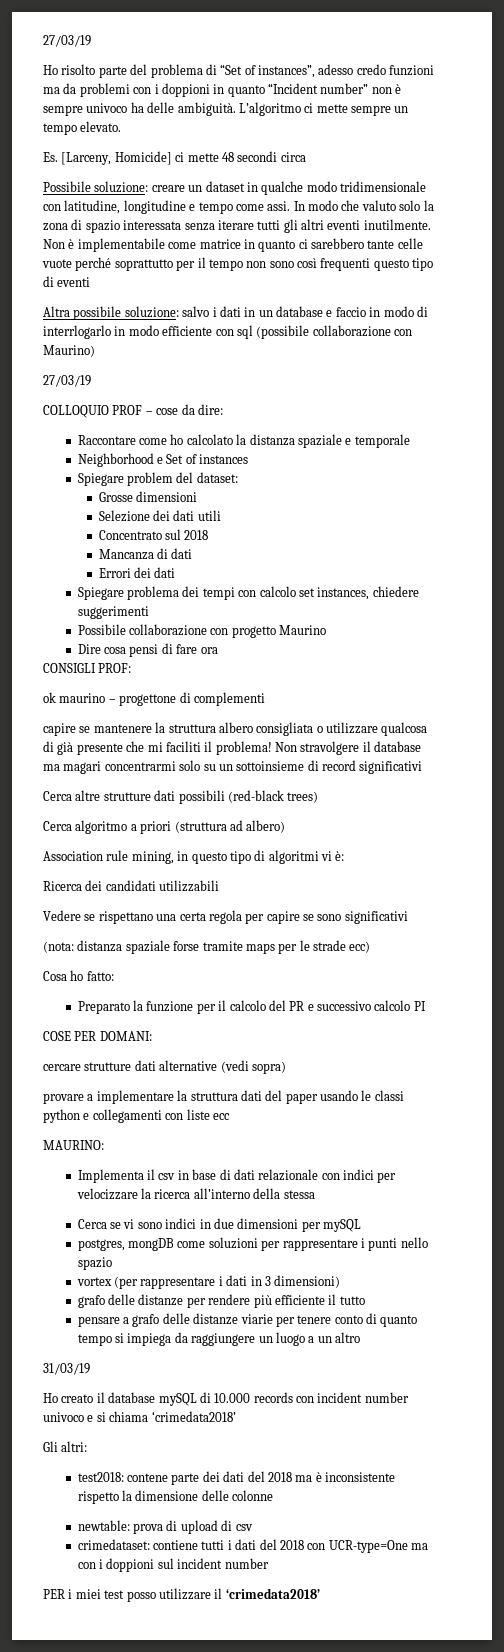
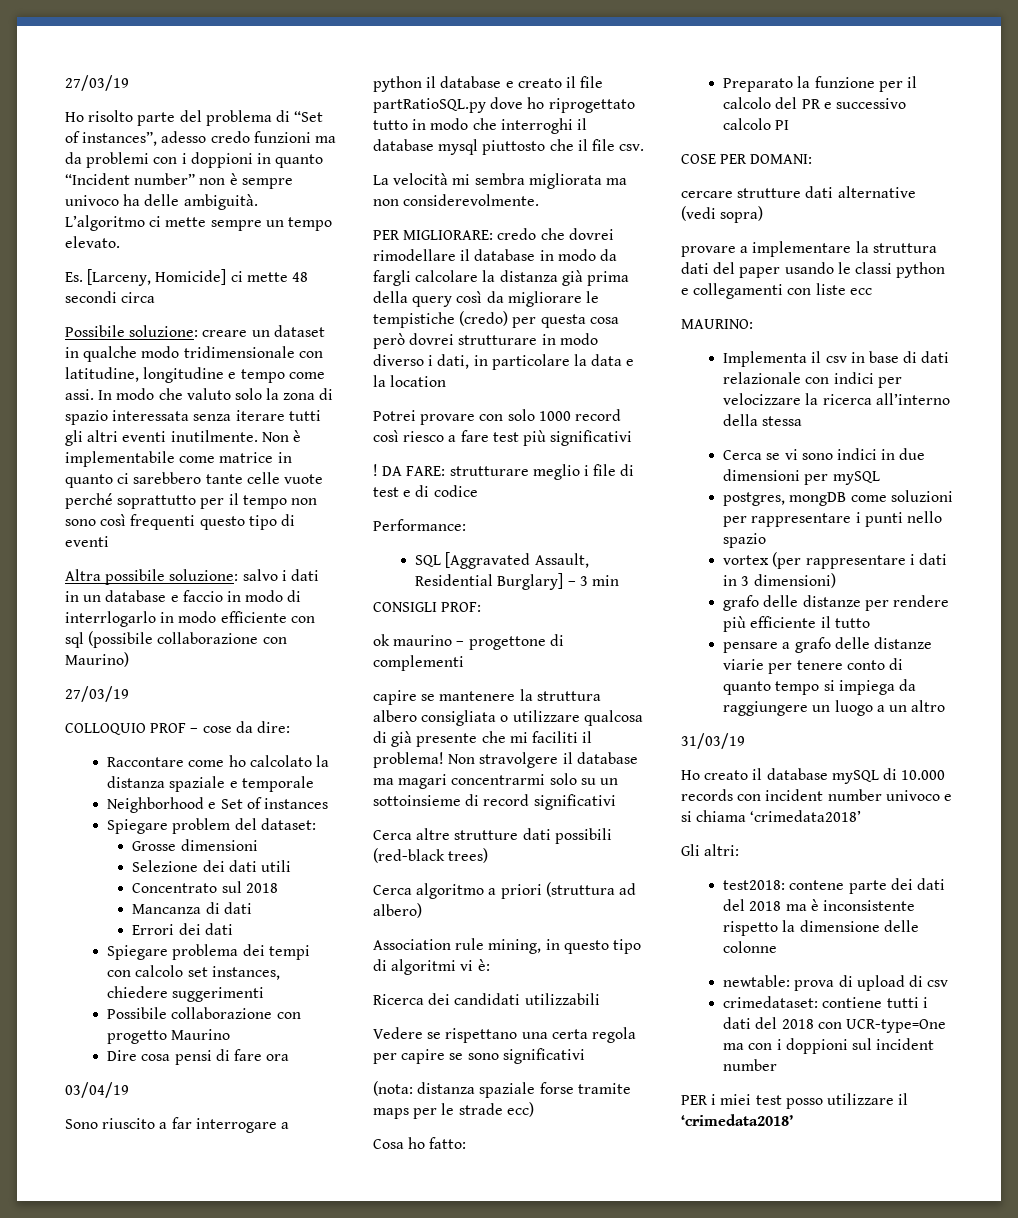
+ 03/04/19
+ Sono riuscito a far interrogare a python il database e creato il file partRatioSQL.py dove ho riprogettato tutto in modo che interroghi il database mysql piuttosto che il file csv.
+ La velocità mi sembra migliorata ma non considerevolmente.
+ PER MIGLIORARE: credo che dovrei rimodellare il database in modo da fargli calcolare la distanza già prima della query così da migliorare le tempistiche (credo) per questa cosa però dovrei strutturare in modo diverso i dati, in particolare la data e la location
+ Potrei provare con solo 1000 record così riesco a fare test più significativi
+ ! DA FARE: strutturare meglio i file di test e di codice
+ Performance:
+ SQL [Aggravated Assault, Residential Burglary] – 3 min

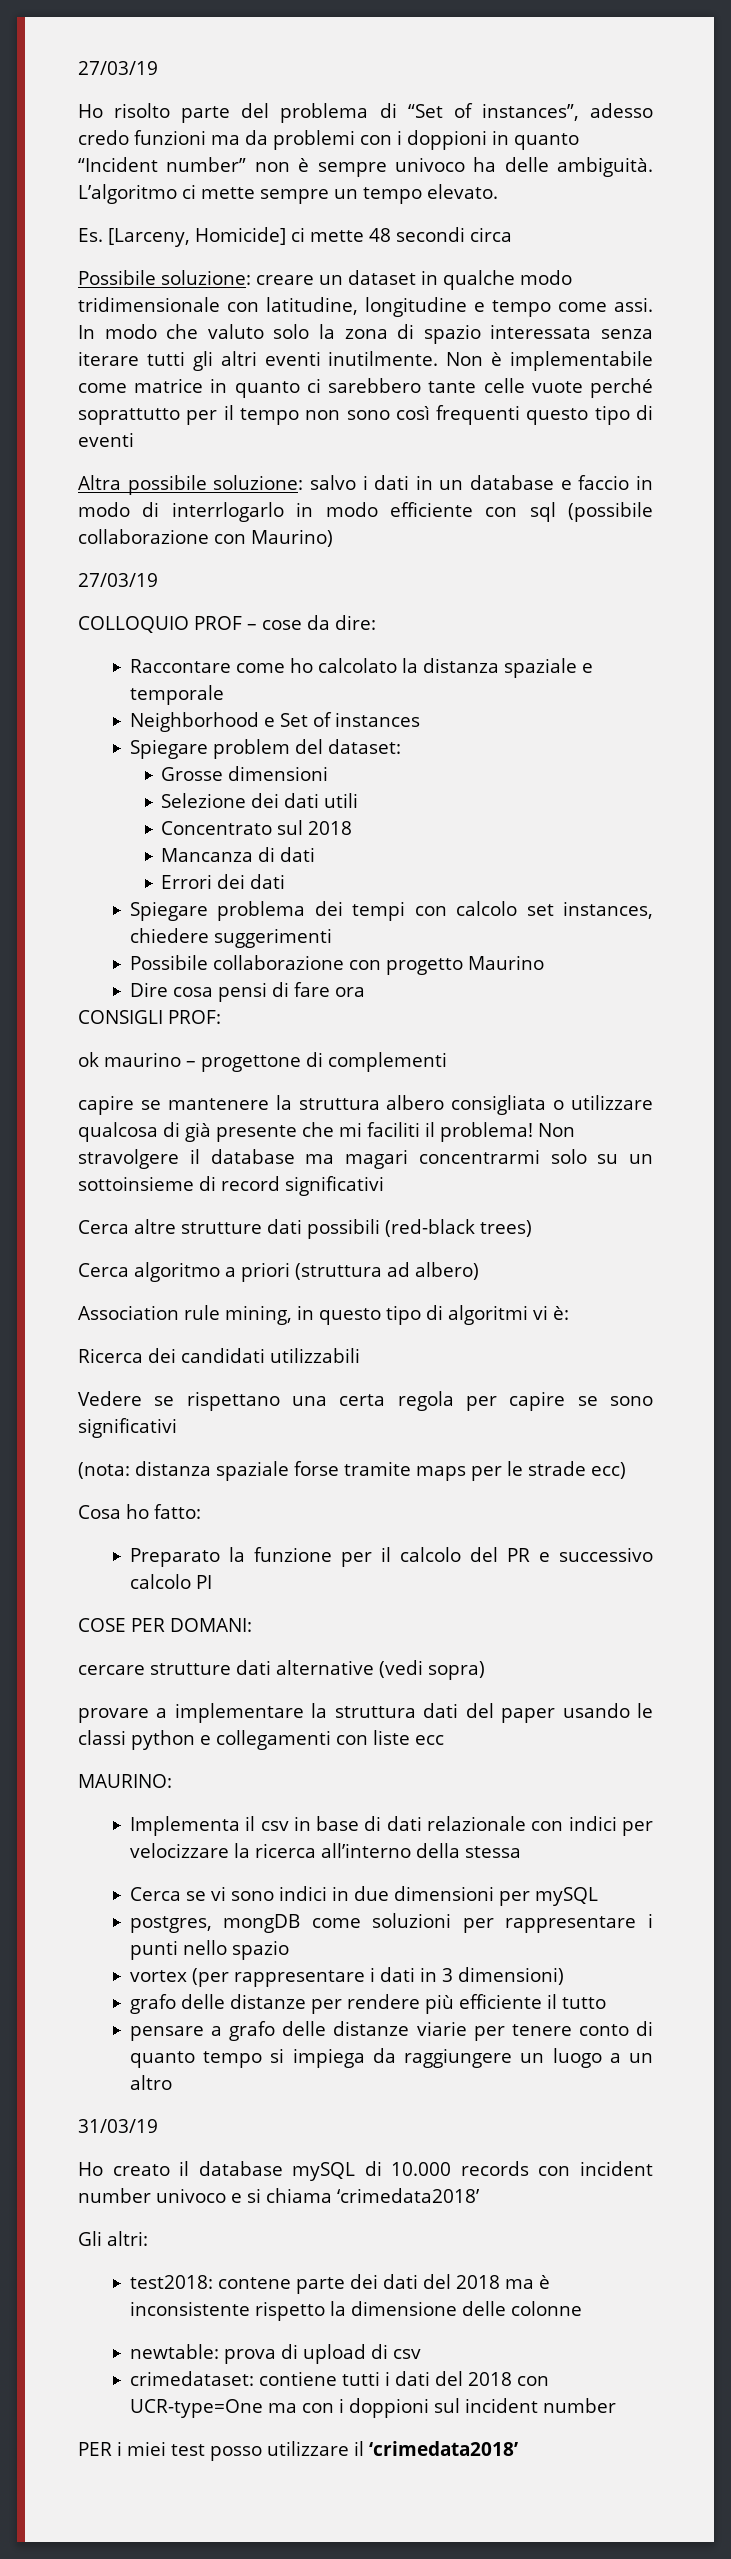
- 03/04/19
- Sono riuscito a far interrogare a python il database e creato il file partRatioSQL.py dove ho riprogettato tutto in modo che interroghi il database mysql piuttosto che il file csv.
- La velocità mi sembra migliorata ma non considerevolmente.
- PER MIGLIORARE: credo che dovrei rimodellare il database in modo da fargli calcolare la distanza già prima della query così da migliorare le tempistiche (credo) per questa cosa però dovrei strutturare in modo diverso i dati, in particolare la data e la location
- Potrei provare con solo 1000 record così riesco a fare test più significativi
- ! DA FARE: strutturare meglio i file di test e di codice
- Performance:
- SQL [Aggravated Assault, Residential Burglary] – 3 min

